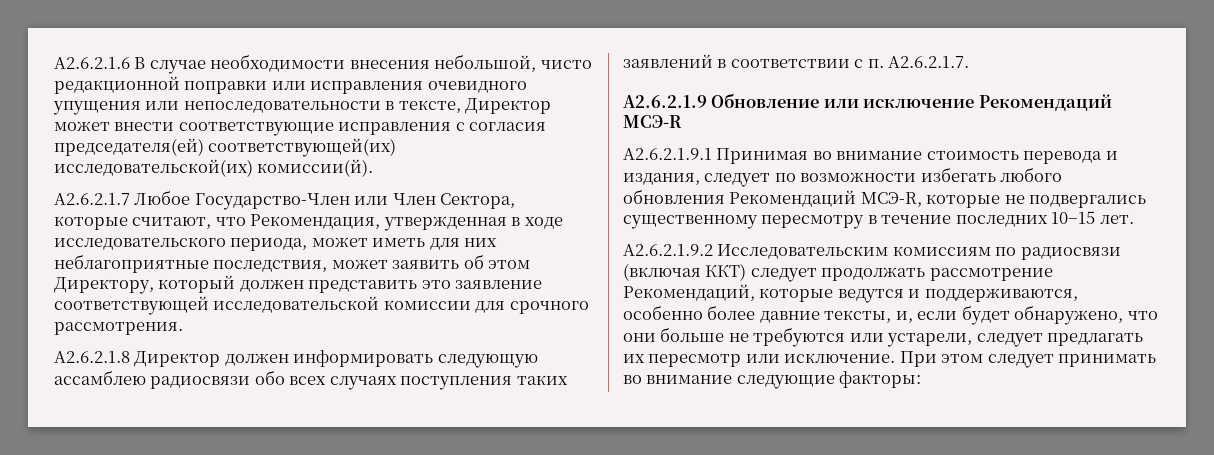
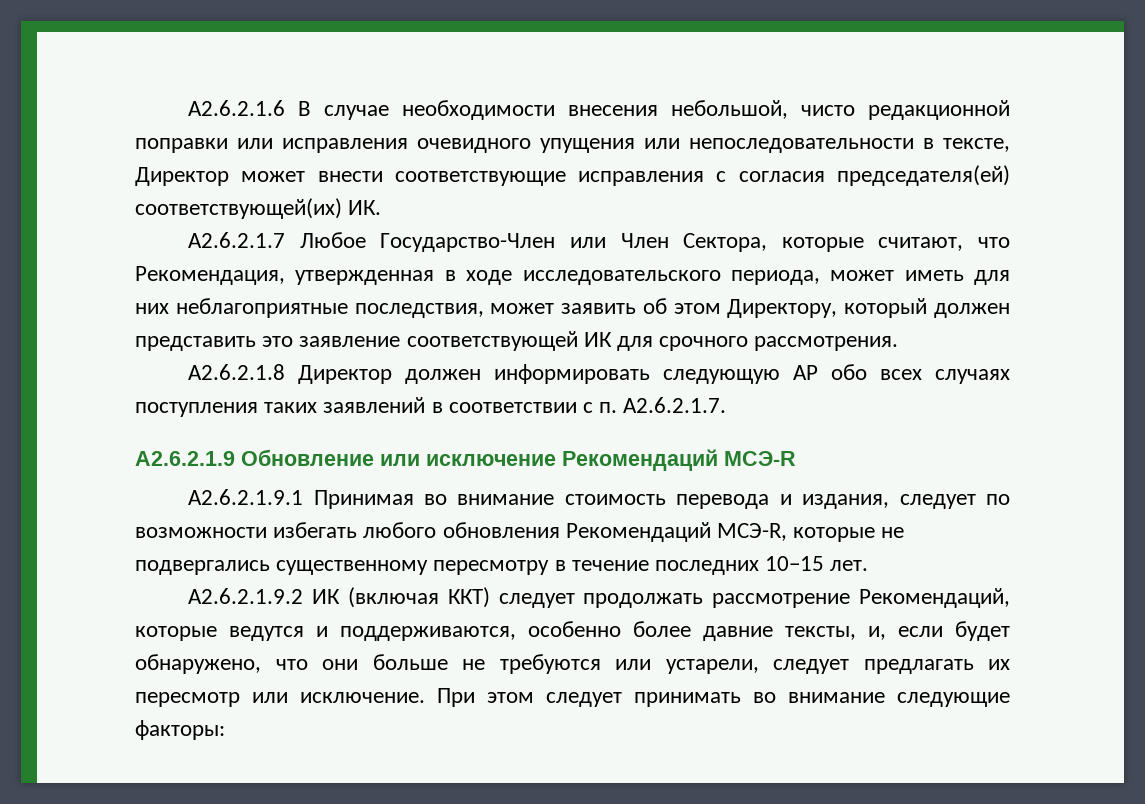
- А2.6.2.1.6 В случае необходимости внесения небольшой, чисто редакционной поправки или исправления очевидного упущения или непоследовательности в тексте, Директор может внести соответствующие исправления с согласия председателя(ей) соответствующей(их) исследовательской(их) комиссии(й).
+ А2.6.2.1.6 В случае необходимости внесения небольшой, чисто редакционной поправки или исправления очевидного упущения или непоследовательности в тексте, Директор может внести соответствующие исправления с согласия председателя(ей) соответствующей(их) ИК.
- А2.6.2.1.7 Любое Государство-Член или Член Сектора, которые считают, что Рекомендация, утвержденная в ходе исследовательского периода, может иметь для них неблагоприятные последствия, может заявить об этом Директору, который должен представить это заявление соответствующей исследовательской комиссии для срочного рассмотрения.
+ А2.6.2.1.7 Любое Государство-Член или Член Сектора, которые считают, что Рекомендация, утвержденная в ходе исследовательского периода, может иметь для них неблагоприятные последствия, может заявить об этом Директору, который должен представить это заявление соответствующей ИК для срочного рассмотрения.
- А2.6.2.1.8 Директор должен информировать следующую ассамблею радиосвязи обо всех случаях поступления таких заявлений в соответствии с п. А2.6.2.1.7.
+ А2.6.2.1.8 Директор должен информировать следующую АР обо всех случаях поступления таких заявлений в соответствии с п. А2.6.2.1.7.
- А2.6.2.1.9.2 Исследовательским комиссиям по радиосвязи (включая ККТ) следует продолжать рассмотрение Рекомендаций, которые ведутся и поддерживаются, особенно более давние тексты, и, если будет обнаружено, что они больше не требуются или устарели, следует предлагать их пересмотр или исключение.
+ А2.6.2.1.9.2 ИК (включая ККТ) следует продолжать рассмотрение Рекомендаций, которые ведутся и поддерживаются, особенно более давние тексты, и, если будет обнаружено, что они больше не требуются или устарели, следует предлагать их пересмотр или исключение.

